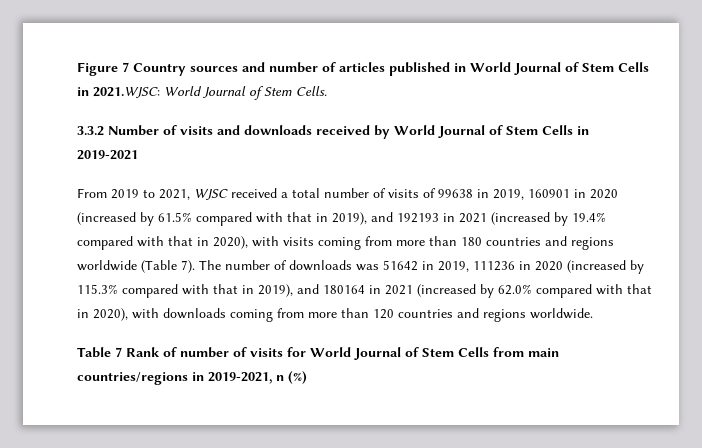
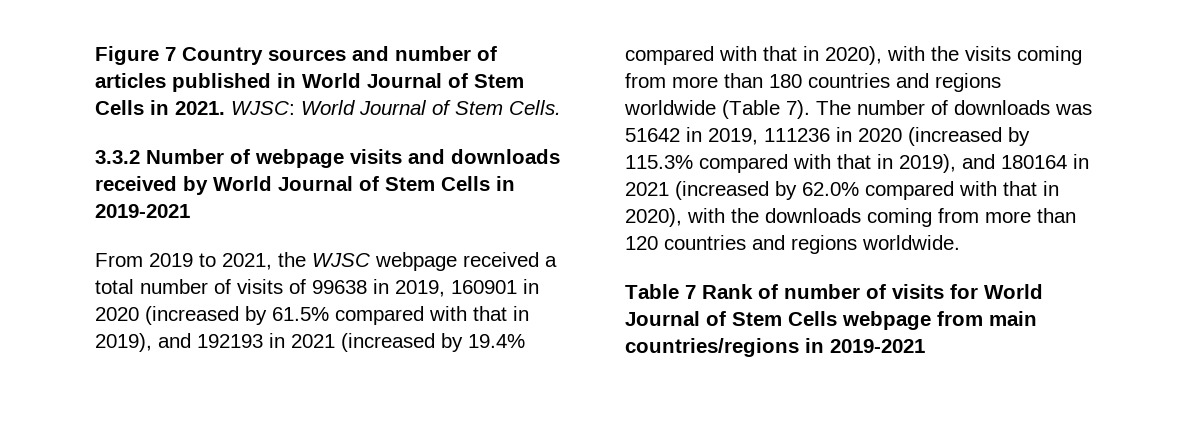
- Figure 7 Country sources and number of articles published in World Journal of Stem Cells in 2021.WJSC: World Journal of Stem Cells.
+ Figure 7 Country sources and number of articles published in World Journal of Stem Cells in 2021. WJSC: World Journal of Stem Cells.
- 3.3.2 Number of visits and downloads received by World Journal of Stem Cells in 2019-2021
+ 3.3.2 Number of webpage visits and downloads received by World Journal of Stem Cells in 2019-2021
- From 2019 to 2021, WJSC received a total number of visits of 99638 in 2019, 160901 in 2020 (increased by 61.5% compared with that in 2019), and 192193 in 2021 (increased by 19.4% compared with that in 2020), with visits coming from more than 180 countries and regions worldwide (Table 7).
+ From 2019 to 2021, the WJSC webpage received a total number of visits of 99638 in 2019, 160901 in 2020 (increased by 61.5% compared with that in 2019), and 192193 in 2021 (increased by 19.4% compared with that in 2020), with the visits coming from more than 180 countries and regions worldwide (Table 7).
- The number of downloads was 51642 in 2019, 111236 in 2020 (increased by 115.3% compared with that in 2019), and 180164 in 2021 (increased by 62.0% compared with that in 2020), with downloads coming from more than 120 countries and regions worldwide.
+ The number of downloads was 51642 in 2019, 111236 in 2020 (increased by 115.3% compared with that in 2019), and 180164 in 2021 (increased by 62.0% compared with that in 2020), with the downloads coming from more than 120 countries and regions worldwide.
- Table 7 Rank of number of visits for World Journal of Stem Cells from main countries/regions in 2019-2021, n (%)
+ Table 7 Rank of number of visits for World Journal of Stem Cells webpage from main countries/regions in 2019-2021

